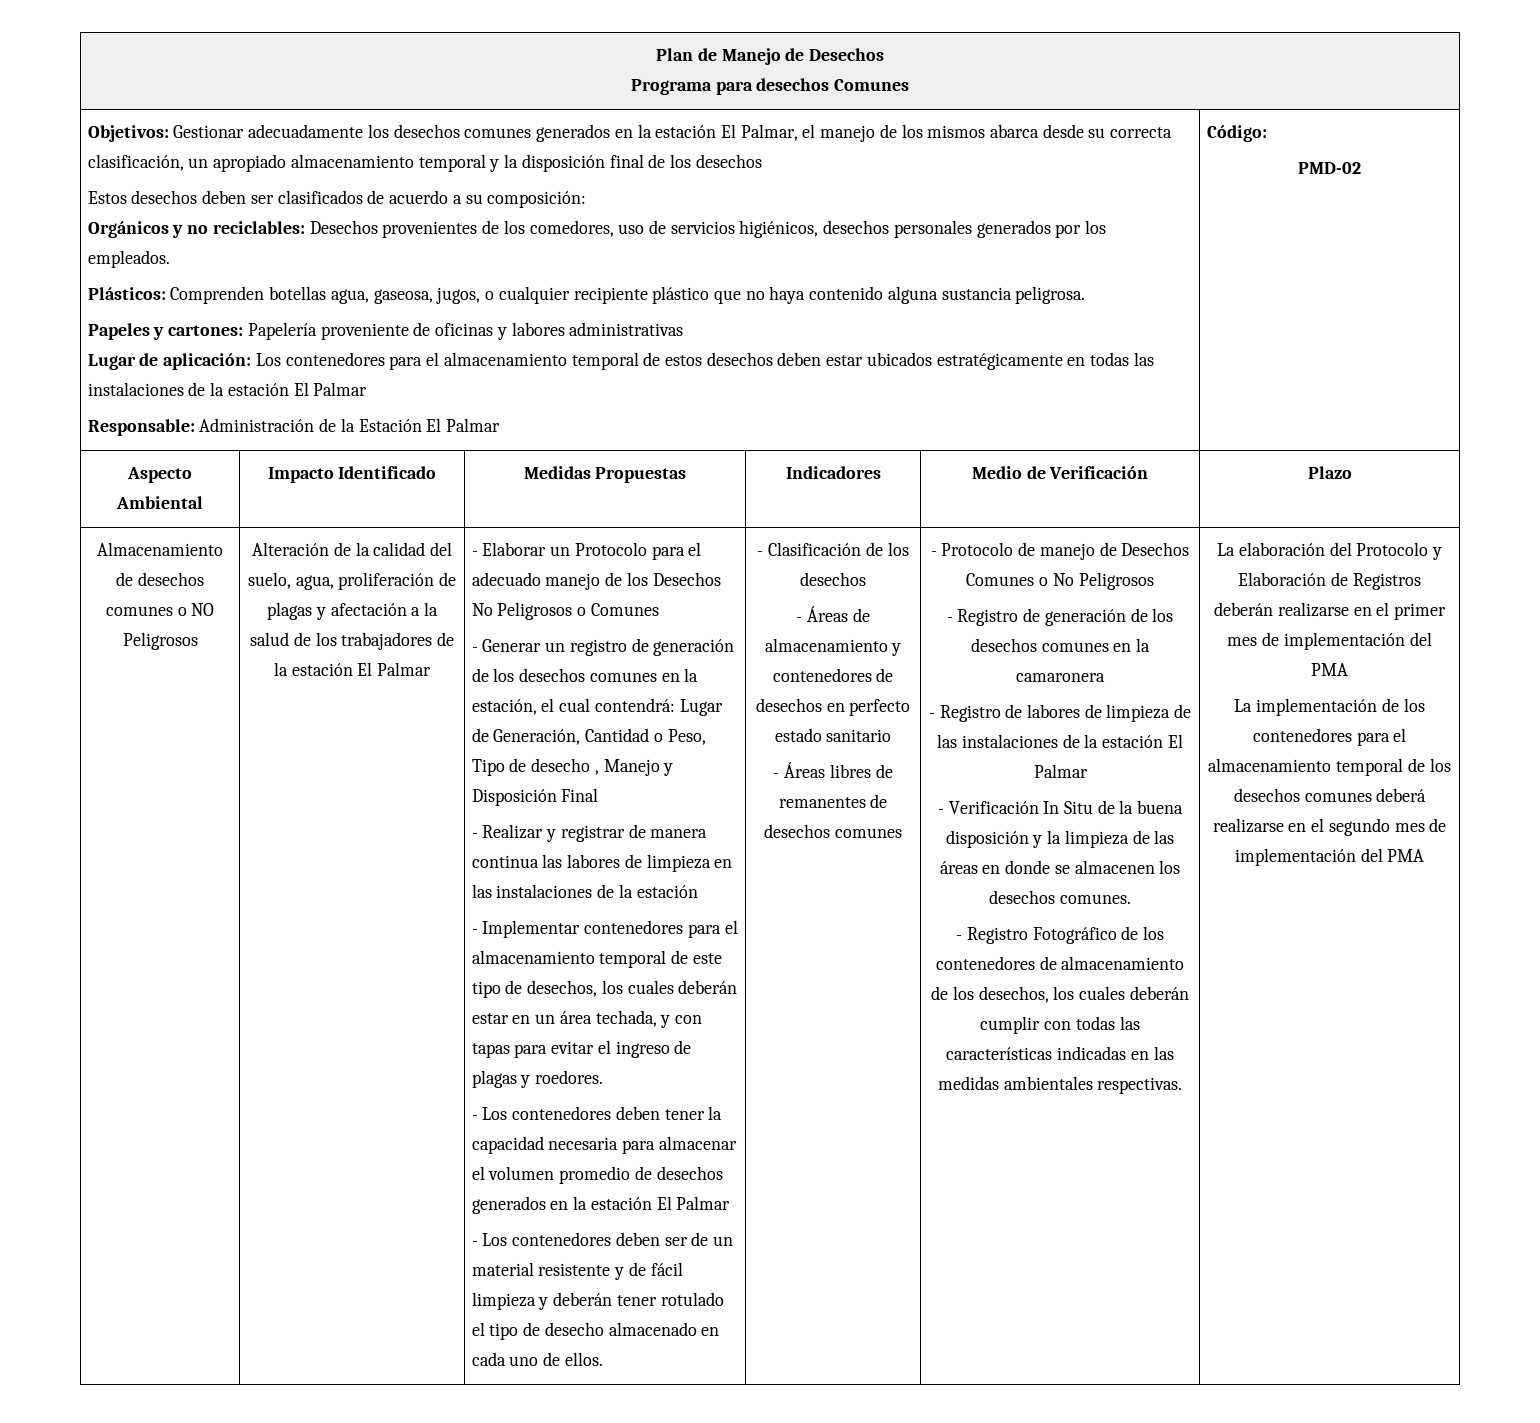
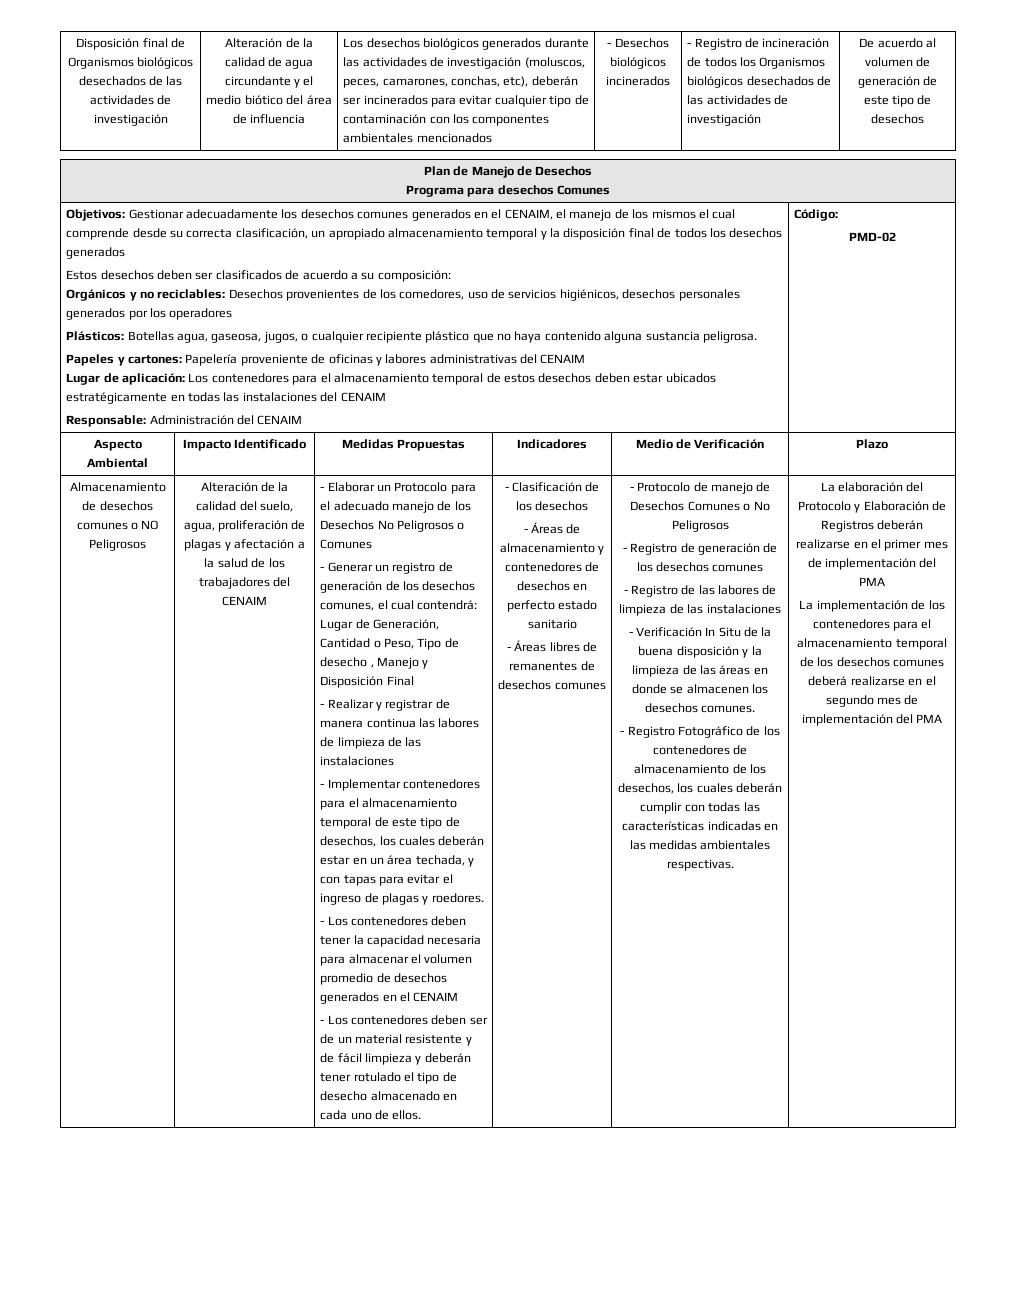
+ Disposición final de Organismos biológicos desechados de las actividades de investigación | Alteración de la calidad de agua circundante y el medio biótico del área de influencia | Los desechos biológicos generados durante las actividades de investigación (moluscos, peces, camarones, conchas, etc), deberán ser incinerados para evitar cualquier tipo de contaminación con los componentes ambientales mencionados | - Desechos biológicos incinerados | - Registro de incineración de todos los Organismos biológicos desechados de las actividades de investigación | De acuerdo al volumen de generación de este tipo de desechos
- Objetivos: Gestionar adecuadamente los desechos comunes generados en la estación El Palmar, el manejo de los mismos abarca desde su correcta clasificación, un apropiado almacenamiento temporal y la disposición final de los desechos
+ Objetivos: Gestionar adecuadamente los desechos comunes generados en el CENAIM, el manejo de los mismos el cual comprende desde su correcta clasificación, un apropiado almacenamiento temporal y la disposición final de todos los desechos generados
- Orgánicos y no reciclables: Desechos provenientes de los comedores, uso de servicios higiénicos, desechos personales generados por los empleados.
+ Orgánicos y no reciclables: Desechos provenientes de los comedores, uso de servicios higiénicos, desechos personales generados por los operadores
- Plásticos: Comprenden botellas agua, gaseosa, jugos, o cualquier recipiente plástico que no haya contenido alguna sustancia peligrosa.
+ Plásticos: Botellas agua, gaseosa, jugos, o cualquier recipiente plástico que no haya contenido alguna sustancia peligrosa.
- Papeles y cartones: Papelería proveniente de oficinas y labores administrativas
+ Papeles y cartones: Papelería proveniente de oficinas y labores administrativas del CENAIM
- Lugar de aplicación: Los contenedores para el almacenamiento temporal de estos desechos deben estar ubicados estratégicamente en todas las instalaciones de la estación El Palmar
- Responsable: Administración de la Estación El Palmar
+ Lugar de aplicación: Los contenedores para el almacenamiento temporal de estos desechos deben estar ubicados estratégicamente en todas las instalaciones del CENAIM
+ Responsable: Administración del CENAIM
- Alteración de la calidad del suelo, agua, proliferación de plagas y afectación a la salud de los trabajadores de la estación El Palmar
+ Alteración de la calidad del suelo, agua, proliferación de plagas y afectación a la salud de los trabajadores del CENAIM
- - Generar un registro de generación de los desechos comunes en la estación, el cual contendrá: Lugar de Generación, Cantidad o Peso, Tipo de desecho , Manejo y Disposición Final
+ - Generar un registro de generación de los desechos comunes, el cual contendrá: Lugar de Generación, Cantidad o Peso, Tipo de desecho , Manejo y Disposición Final
- - Realizar y registrar de manera continua las labores de limpieza en las instalaciones de la estación
+ - Realizar y registrar de manera continua las labores de limpieza de las instalaciones
- - Los contenedores deben tener la capacidad necesaria para almacenar el volumen promedio de desechos generados en la estación El Palmar
+ - Los contenedores deben tener la capacidad necesaria para almacenar el volumen promedio de desechos generados en el CENAIM
- - Registro de generación de los desechos comunes en la camaronera
- - Registro de labores de limpieza de las instalaciones de la estación El Palmar
+ - Registro de generación de los desechos comunes
+ - Registro de las labores de limpieza de las instalaciones

